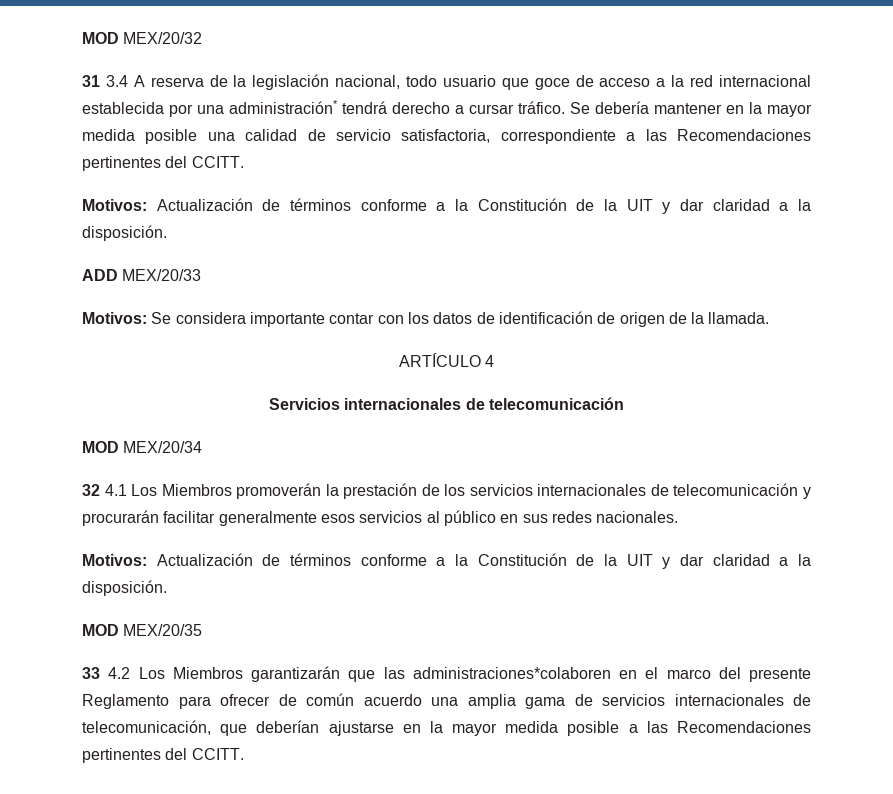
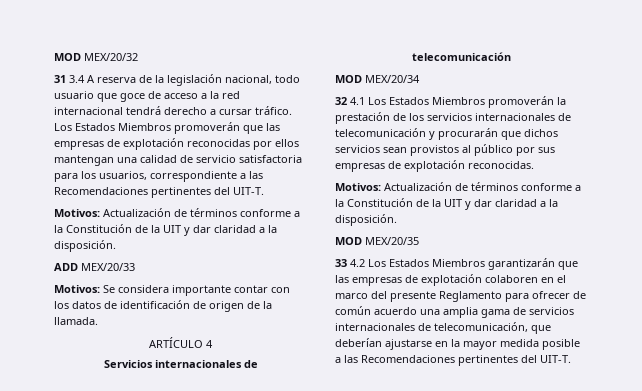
- 31 3.4 A reserva de la legislación nacional, todo usuario que goce de acceso a la red internacional establecida por una administración* tendrá derecho a cursar tráfico.
+ 31 3.4 A reserva de la legislación nacional, todo usuario que goce de acceso a la red internacional tendrá derecho a cursar tráfico.
- Se debería mantener en la mayor medida posible una calidad de servicio satisfactoria, correspondiente a las Recomendaciones pertinentes del CCITT.
+ Los Estados Miembros promoverán que las empresas de explotación reconocidas por ellos mantengan una calidad de servicio satisfactoria para los usuarios, correspondiente a las Recomendaciones pertinentes del UIT-T.
- 32 4.1 Los Miembros promoverán la prestación de los servicios internacionales de telecomunicación y procurarán facilitar generalmente esos servicios al público en sus redes nacionales.
+ 32 4.1 Los Estados Miembros promoverán la prestación de los servicios internacionales de telecomunicación y procurarán que dichos servicios sean provistos al público por sus empresas de explotación reconocidas.
- 33 4.2 Los Miembros garantizarán que las administraciones*colaboren en el marco del presente Reglamento para ofrecer de común acuerdo una amplia gama de servicios internacionales de telecomunicación, que deberían ajustarse en la mayor medida posible a las Recomendaciones pertinentes del CCITT.
+ 33 4.2 Los Estados Miembros garantizarán que las empresas de explotación colaboren en el marco del presente Reglamento para ofrecer de común acuerdo una amplia gama de servicios internacionales de telecomunicación, que deberían ajustarse en la mayor medida posible a las Recomendaciones pertinentes del UIT-T.

